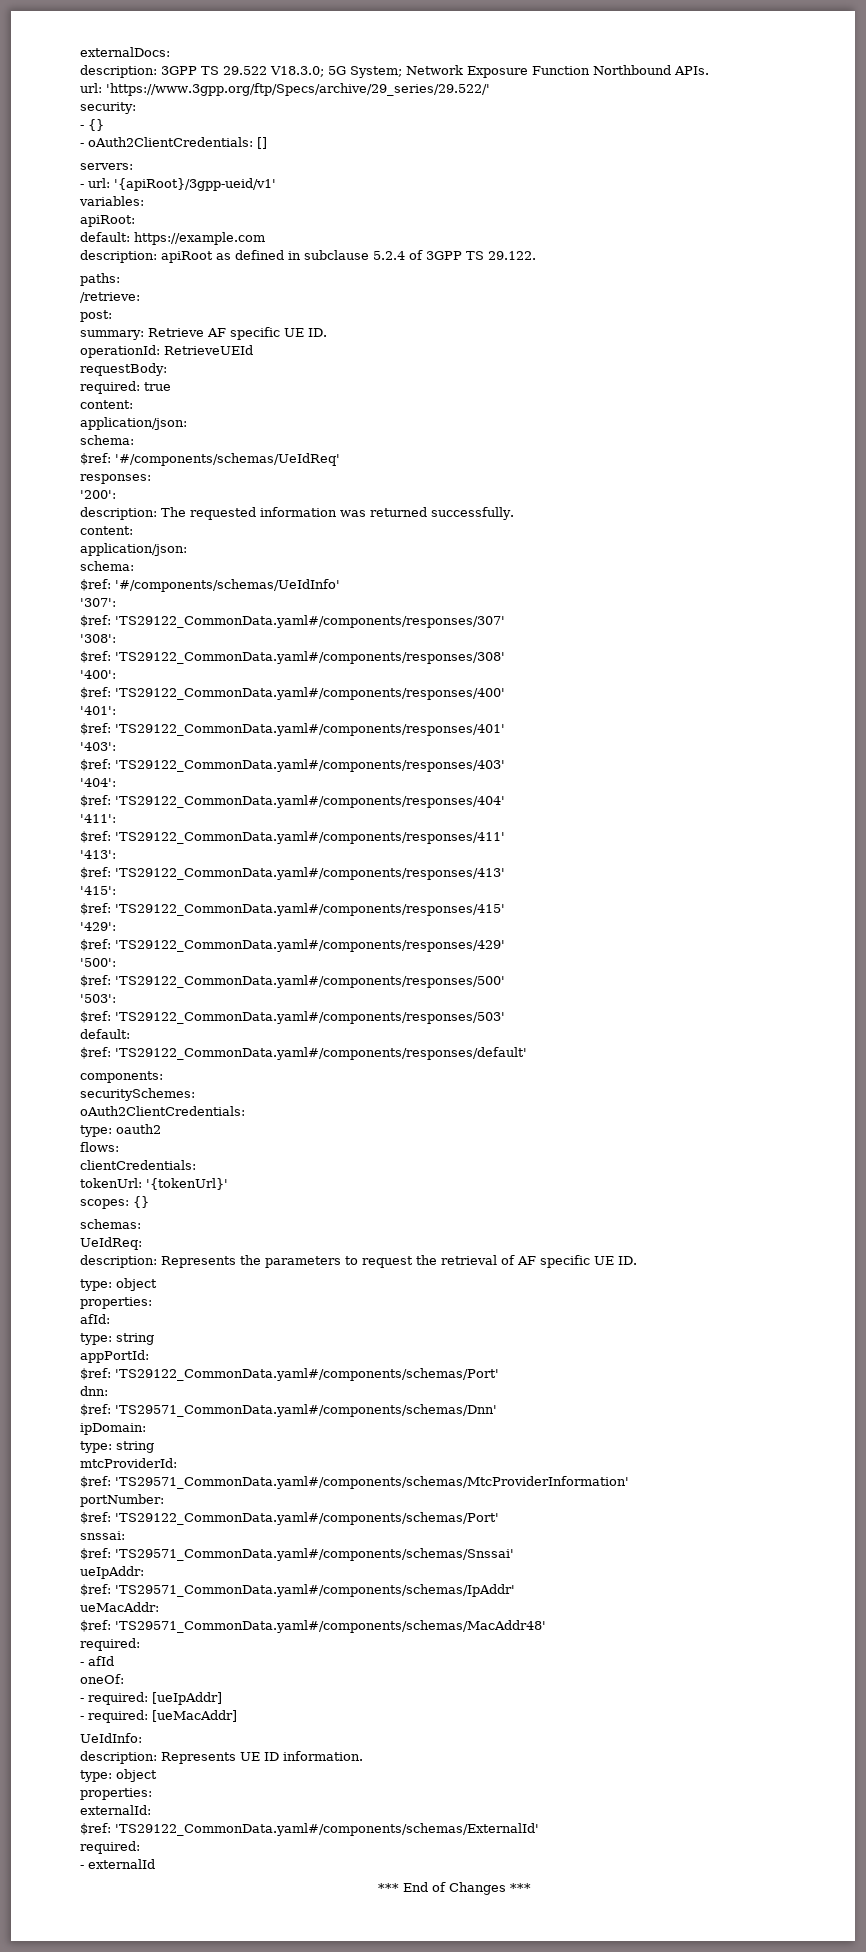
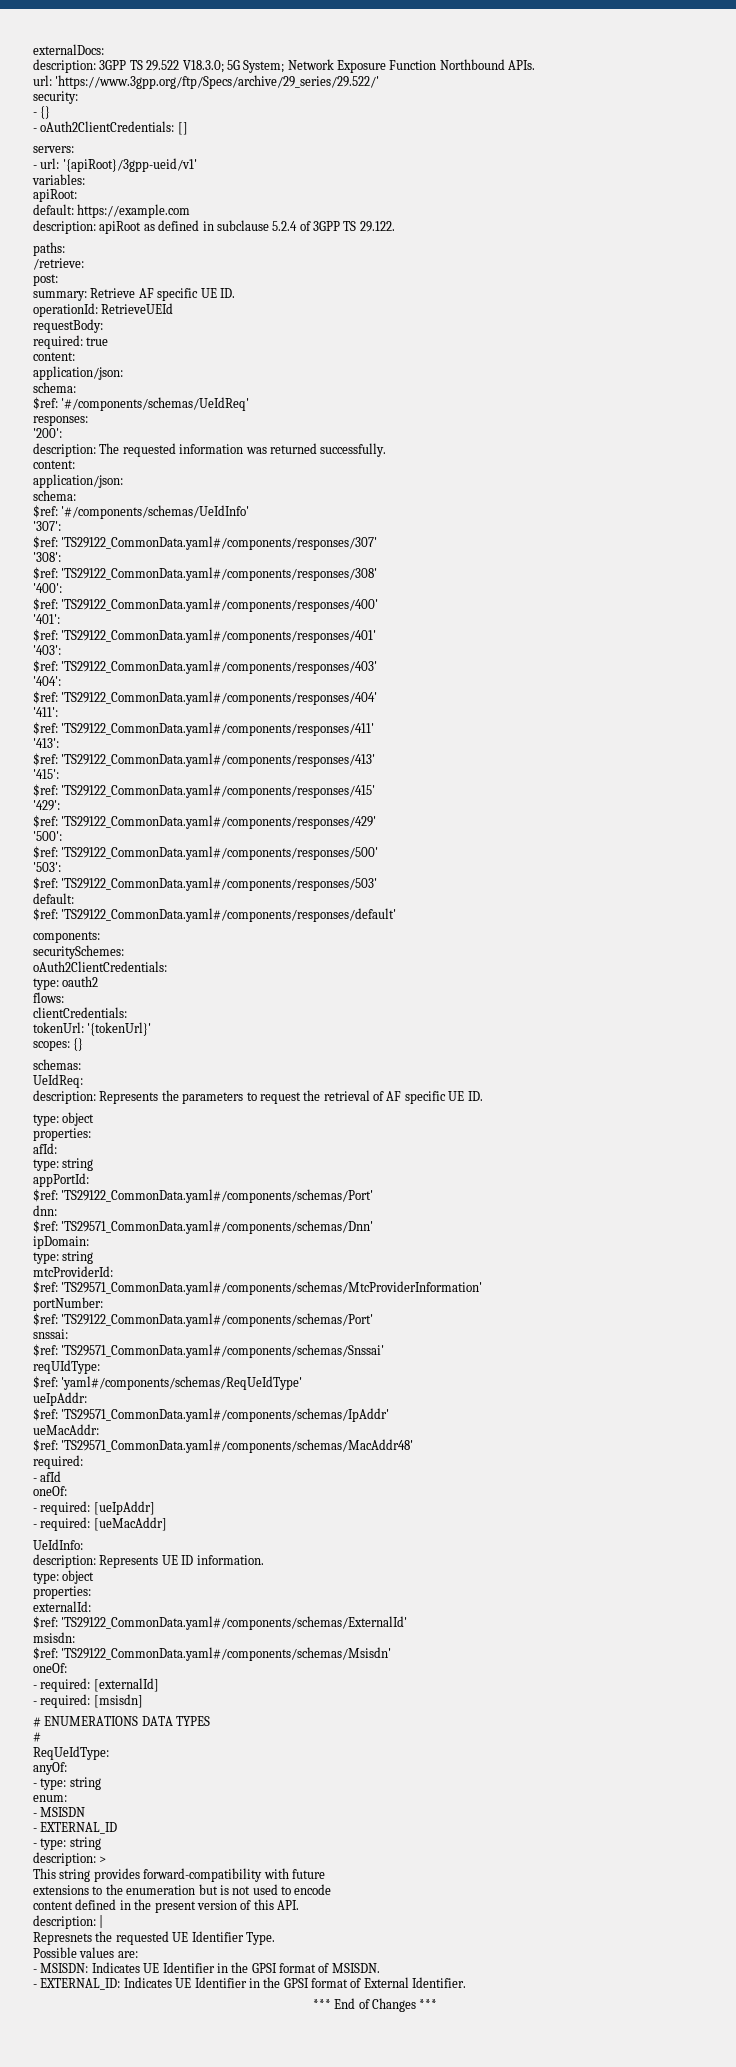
+ reqUIdType:
+ $ref: 'yaml#/components/schemas/ReqUeIdType'
  $ref: 'TS29122_CommonData.yaml#/components/schemas/ExternalId'
- required:
- - externalId
+ msisdn:
+ $ref: 'TS29122_CommonData.yaml#/components/schemas/Msisdn'
+ oneOf:
+ - required: [externalId]
+ - required: [msisdn]
+ # ENUMERATIONS DATA TYPES
+ #
+ ReqUeIdType:
+ anyOf:
+ - type: string
+ enum:
+ - MSISDN
+ - EXTERNAL_ID
+ - type: string
+ description: >
+ This string provides forward-compatibility with future
+ extensions to the enumeration but is not used to encode
+ content defined in the present version of this API.
+ description: |
+ Represnets the requested UE Identifier Type.
+ Possible values are:
+ - MSISDN: Indicates UE Identifier in the GPSI format of MSISDN.
+ - EXTERNAL_ID: Indicates UE Identifier in the GPSI format of External Identifier.

